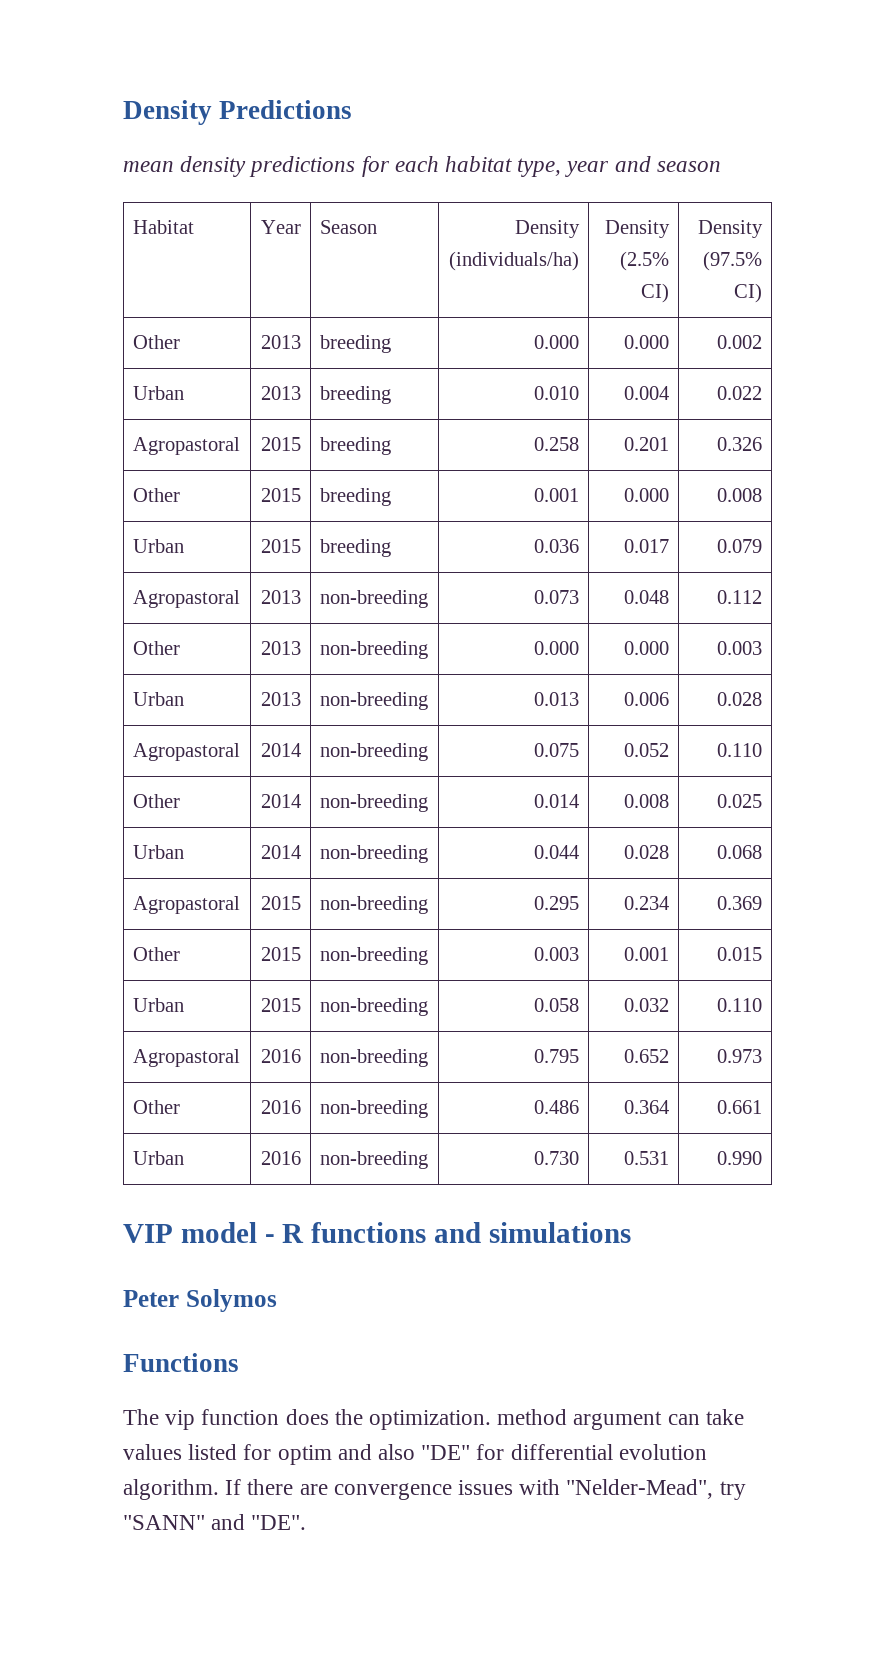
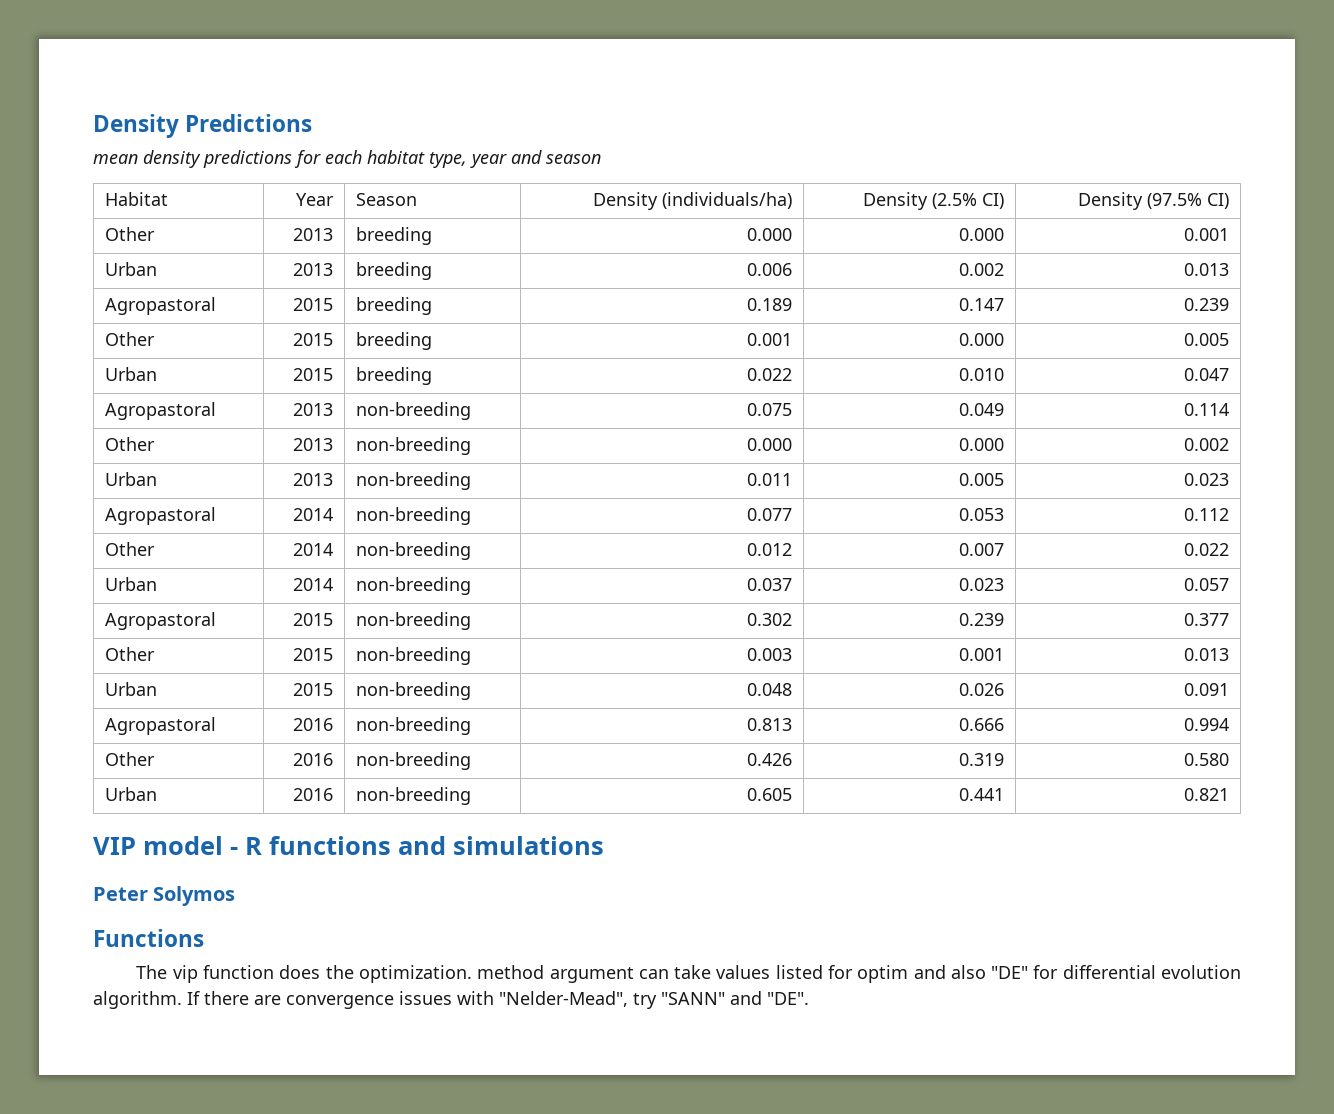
- Other | 2013 | breeding | 0.000 | 0.000 | 0.002
+ Other | 2013 | breeding | 0.000 | 0.000 | 0.001
- Urban | 2013 | breeding | 0.010 | 0.004 | 0.022
+ Urban | 2013 | breeding | 0.006 | 0.002 | 0.013
- Agropastoral | 2015 | breeding | 0.258 | 0.201 | 0.326
+ Agropastoral | 2015 | breeding | 0.189 | 0.147 | 0.239
- Other | 2015 | breeding | 0.001 | 0.000 | 0.008
+ Other | 2015 | breeding | 0.001 | 0.000 | 0.005
- Urban | 2015 | breeding | 0.036 | 0.017 | 0.079
+ Urban | 2015 | breeding | 0.022 | 0.010 | 0.047
- Agropastoral | 2013 | non-breeding | 0.073 | 0.048 | 0.112
+ Agropastoral | 2013 | non-breeding | 0.075 | 0.049 | 0.114
- Other | 2013 | non-breeding | 0.000 | 0.000 | 0.003
+ Other | 2013 | non-breeding | 0.000 | 0.000 | 0.002
- Urban | 2013 | non-breeding | 0.013 | 0.006 | 0.028
+ Urban | 2013 | non-breeding | 0.011 | 0.005 | 0.023
- Agropastoral | 2014 | non-breeding | 0.075 | 0.052 | 0.110
+ Agropastoral | 2014 | non-breeding | 0.077 | 0.053 | 0.112
- Other | 2014 | non-breeding | 0.014 | 0.008 | 0.025
+ Other | 2014 | non-breeding | 0.012 | 0.007 | 0.022
- Urban | 2014 | non-breeding | 0.044 | 0.028 | 0.068
+ Urban | 2014 | non-breeding | 0.037 | 0.023 | 0.057
- Agropastoral | 2015 | non-breeding | 0.295 | 0.234 | 0.369
+ Agropastoral | 2015 | non-breeding | 0.302 | 0.239 | 0.377
- Other | 2015 | non-breeding | 0.003 | 0.001 | 0.015
+ Other | 2015 | non-breeding | 0.003 | 0.001 | 0.013
- Urban | 2015 | non-breeding | 0.058 | 0.032 | 0.110
+ Urban | 2015 | non-breeding | 0.048 | 0.026 | 0.091
- Agropastoral | 2016 | non-breeding | 0.795 | 0.652 | 0.973
+ Agropastoral | 2016 | non-breeding | 0.813 | 0.666 | 0.994
- Other | 2016 | non-breeding | 0.486 | 0.364 | 0.661
+ Other | 2016 | non-breeding | 0.426 | 0.319 | 0.580
- Urban | 2016 | non-breeding | 0.730 | 0.531 | 0.990
+ Urban | 2016 | non-breeding | 0.605 | 0.441 | 0.821

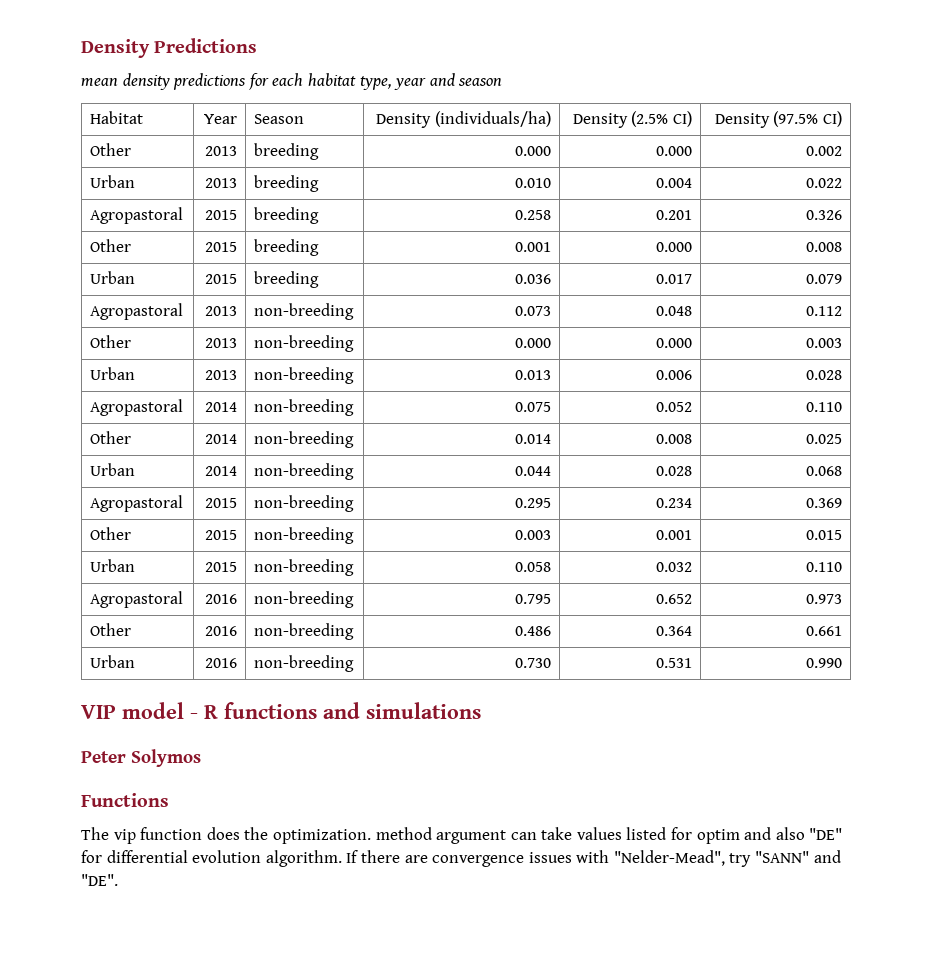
- Other | 2013 | breeding | 0.000 | 0.000 | 0.001
+ Other | 2013 | breeding | 0.000 | 0.000 | 0.002
- Urban | 2013 | breeding | 0.006 | 0.002 | 0.013
+ Urban | 2013 | breeding | 0.010 | 0.004 | 0.022
- Agropastoral | 2015 | breeding | 0.189 | 0.147 | 0.239
+ Agropastoral | 2015 | breeding | 0.258 | 0.201 | 0.326
- Other | 2015 | breeding | 0.001 | 0.000 | 0.005
+ Other | 2015 | breeding | 0.001 | 0.000 | 0.008
- Urban | 2015 | breeding | 0.022 | 0.010 | 0.047
+ Urban | 2015 | breeding | 0.036 | 0.017 | 0.079
- Agropastoral | 2013 | non-breeding | 0.075 | 0.049 | 0.114
+ Agropastoral | 2013 | non-breeding | 0.073 | 0.048 | 0.112
- Other | 2013 | non-breeding | 0.000 | 0.000 | 0.002
+ Other | 2013 | non-breeding | 0.000 | 0.000 | 0.003
- Urban | 2013 | non-breeding | 0.011 | 0.005 | 0.023
+ Urban | 2013 | non-breeding | 0.013 | 0.006 | 0.028
- Agropastoral | 2014 | non-breeding | 0.077 | 0.053 | 0.112
+ Agropastoral | 2014 | non-breeding | 0.075 | 0.052 | 0.110
- Other | 2014 | non-breeding | 0.012 | 0.007 | 0.022
+ Other | 2014 | non-breeding | 0.014 | 0.008 | 0.025
- Urban | 2014 | non-breeding | 0.037 | 0.023 | 0.057
+ Urban | 2014 | non-breeding | 0.044 | 0.028 | 0.068
- Agropastoral | 2015 | non-breeding | 0.302 | 0.239 | 0.377
+ Agropastoral | 2015 | non-breeding | 0.295 | 0.234 | 0.369
- Other | 2015 | non-breeding | 0.003 | 0.001 | 0.013
+ Other | 2015 | non-breeding | 0.003 | 0.001 | 0.015
- Urban | 2015 | non-breeding | 0.048 | 0.026 | 0.091
+ Urban | 2015 | non-breeding | 0.058 | 0.032 | 0.110
- Agropastoral | 2016 | non-breeding | 0.813 | 0.666 | 0.994
+ Agropastoral | 2016 | non-breeding | 0.795 | 0.652 | 0.973
- Other | 2016 | non-breeding | 0.426 | 0.319 | 0.580
+ Other | 2016 | non-breeding | 0.486 | 0.364 | 0.661
- Urban | 2016 | non-breeding | 0.605 | 0.441 | 0.821
+ Urban | 2016 | non-breeding | 0.730 | 0.531 | 0.990

